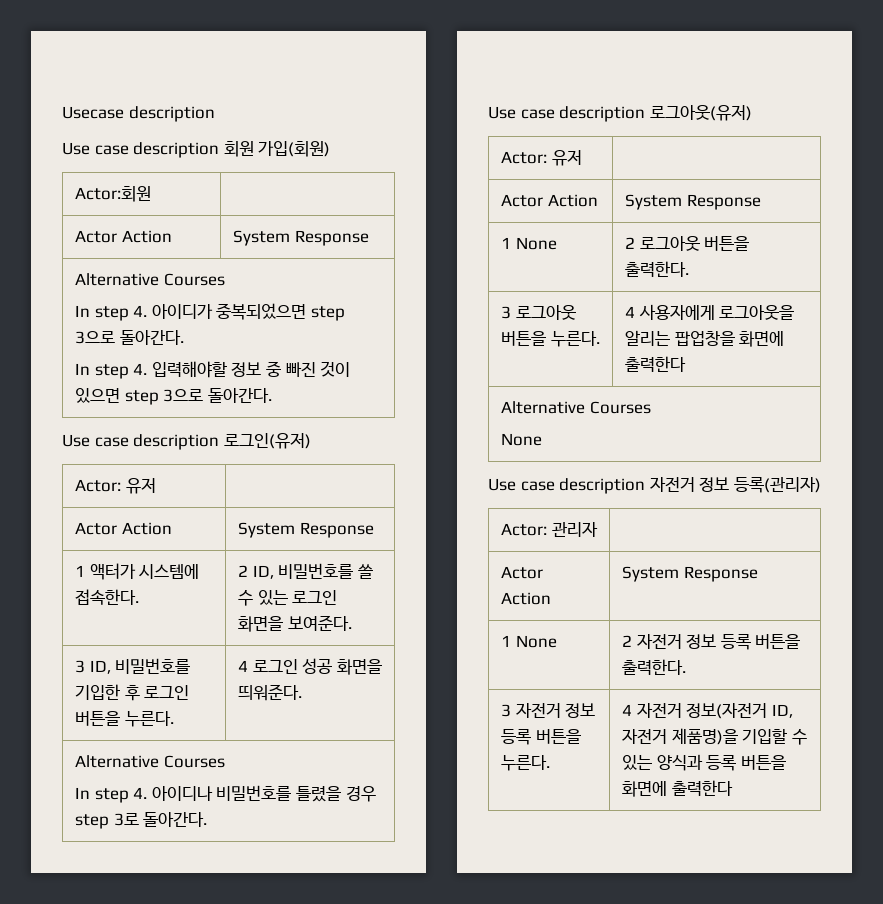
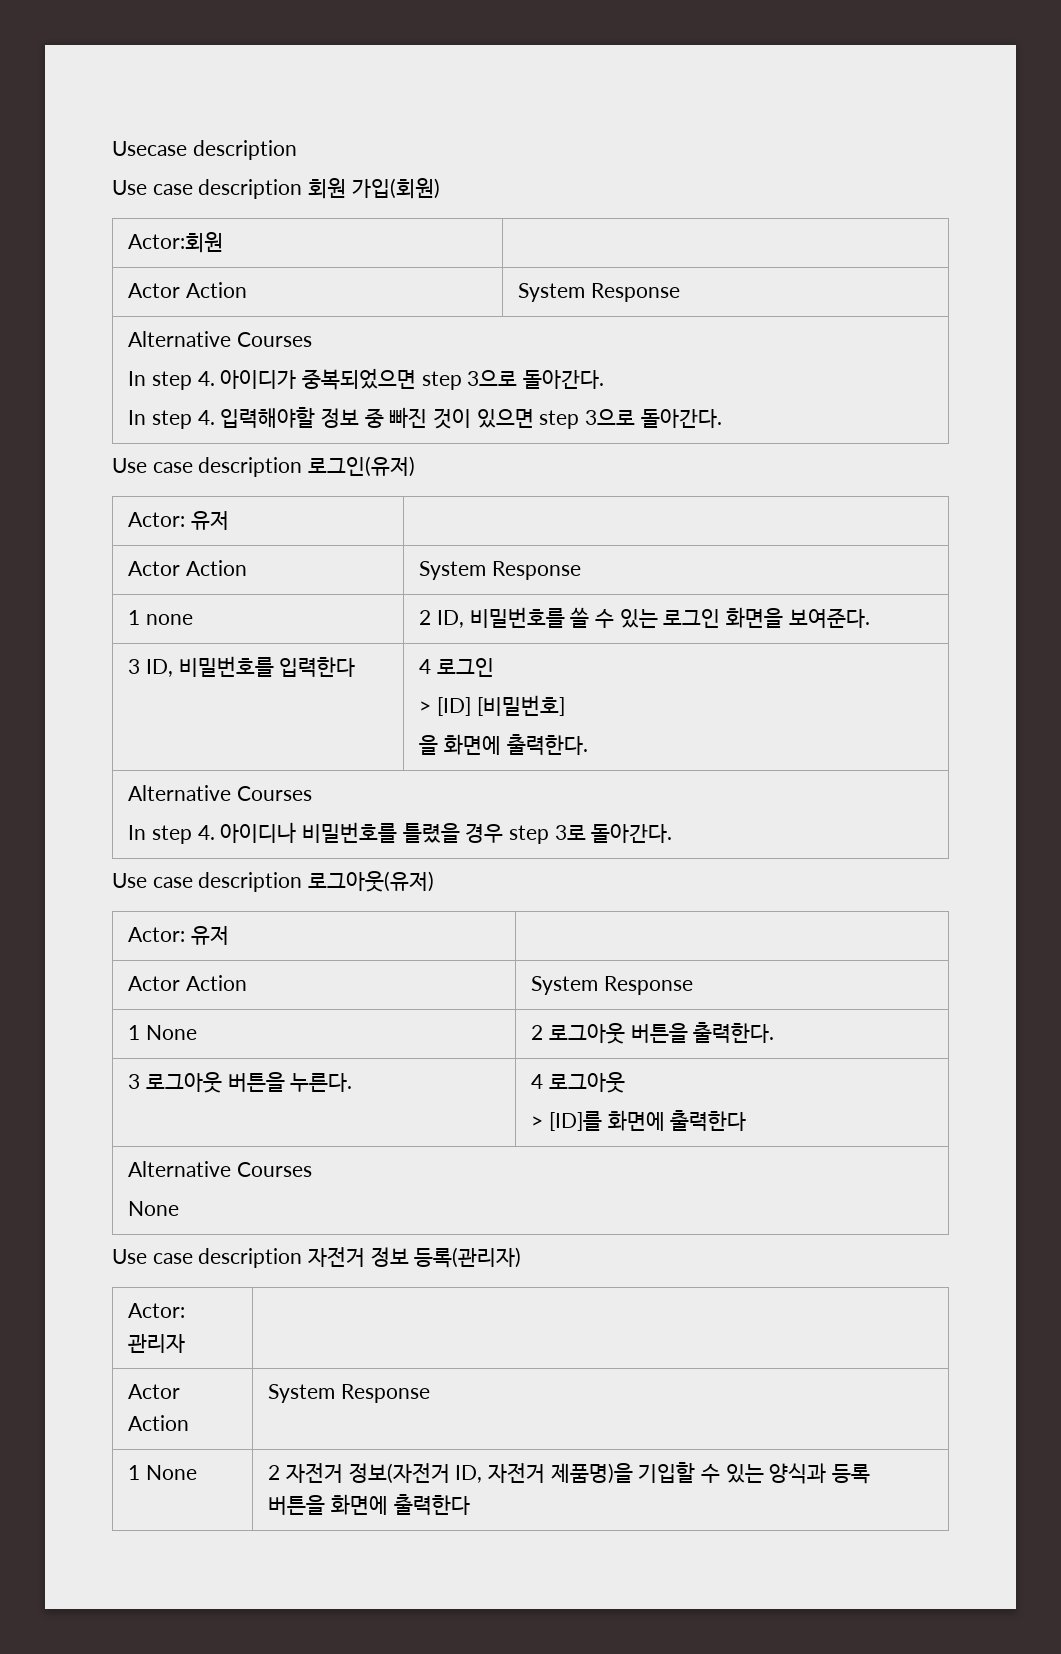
- 1 액터가 시스템에 접속한다. | 2 ID, 비밀번호를 쓸 수 있는 로그인 화면을 보여준다.
+ 1 none | 2 ID, 비밀번호를 쓸 수 있는 로그인 화면을 보여준다.
- 3 ID, 비밀번호를 기입한 후 로그인 버튼을 누른다. | 4 로그인 성공 화면을 띄워준다.
+ 3 ID, 비밀번호를 입력한다 | 4 로그인
+ > [ID] [비밀번호]
+ 을 화면에 출력한다.
- 3 로그아웃 버튼을 누른다. | 4 사용자에게 로그아웃을 알리는 팝업창을 화면에 출력한다
+ 3 로그아웃 버튼을 누른다. | 4 로그아웃
+ > [ID]를 화면에 출력한다
- 1 None | 2 자전거 정보 등록 버튼을 출력한다.
- 3 자전거 정보 등록 버튼을 누른다. | 4 자전거 정보(자전거 ID, 자전거 제품명)을 기입할 수 있는 양식과 등록 버튼을 화면에 출력한다
+ 1 None | 2 자전거 정보(자전거 ID, 자전거 제품명)을 기입할 수 있는 양식과 등록 버튼을 화면에 출력한다

